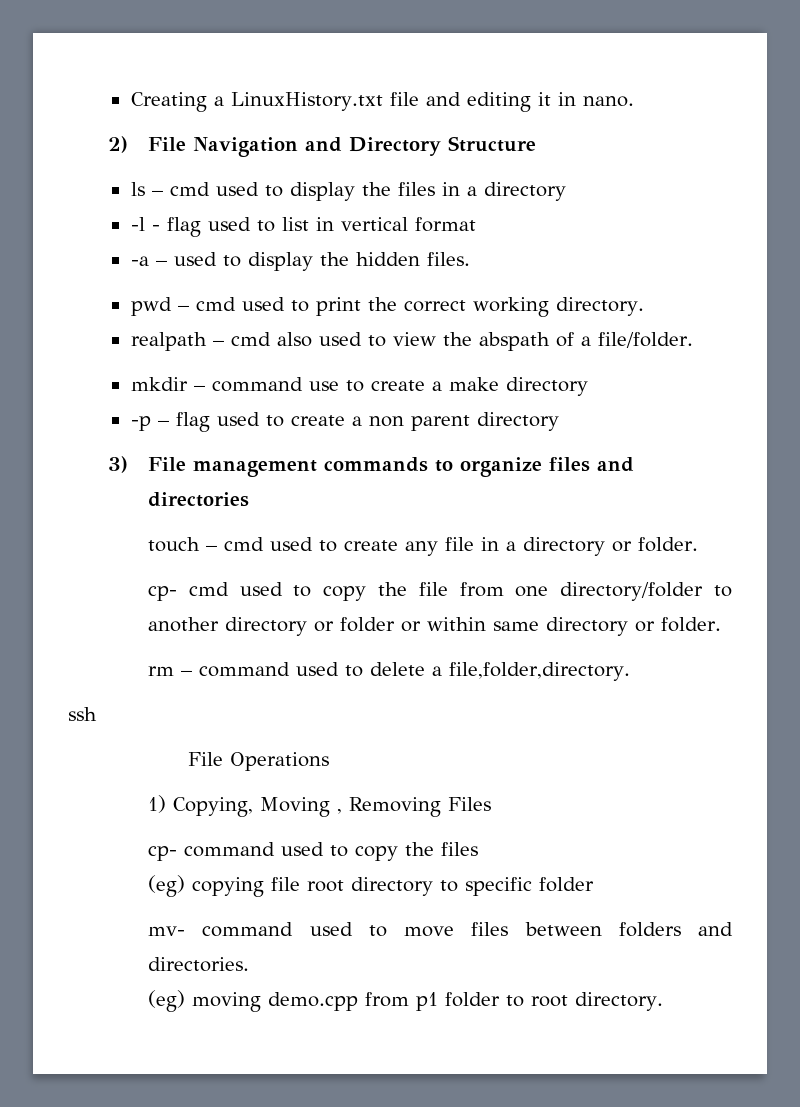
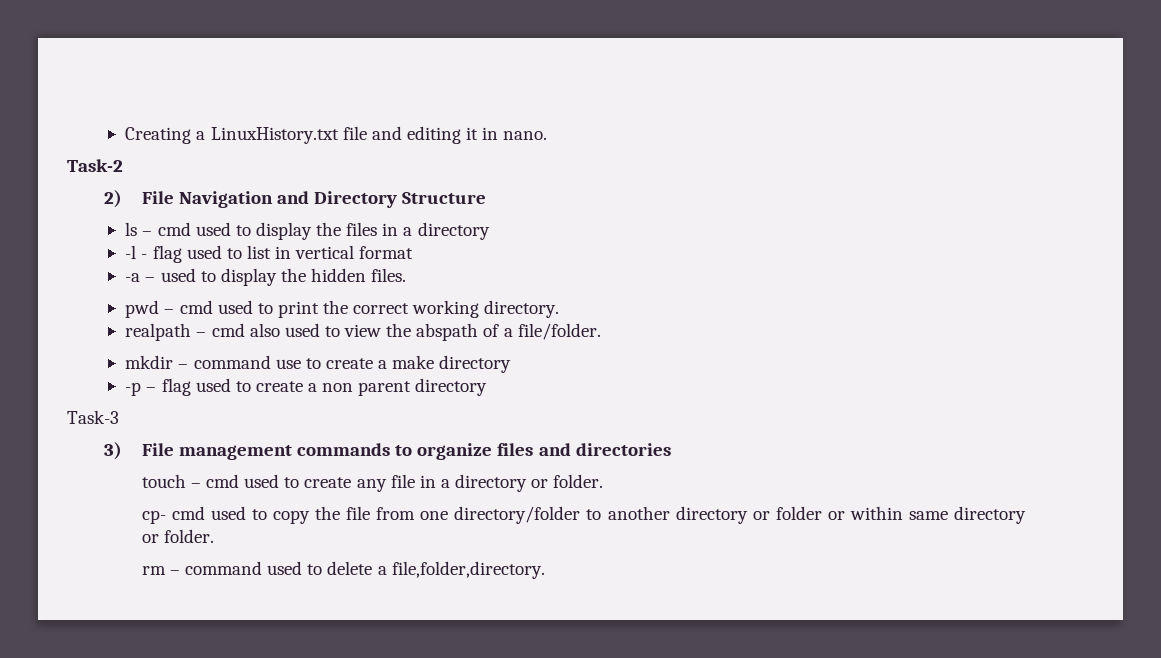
+ Task-2
+ Task-3
- ssh
- File Operations
- 1) Copying, Moving , Removing Files
- cp- command used to copy the files
- (eg) copying file root directory to specific folder
- mv- command used to move files between folders and directories.
- (eg) moving demo.cpp from p1 folder to root directory.

